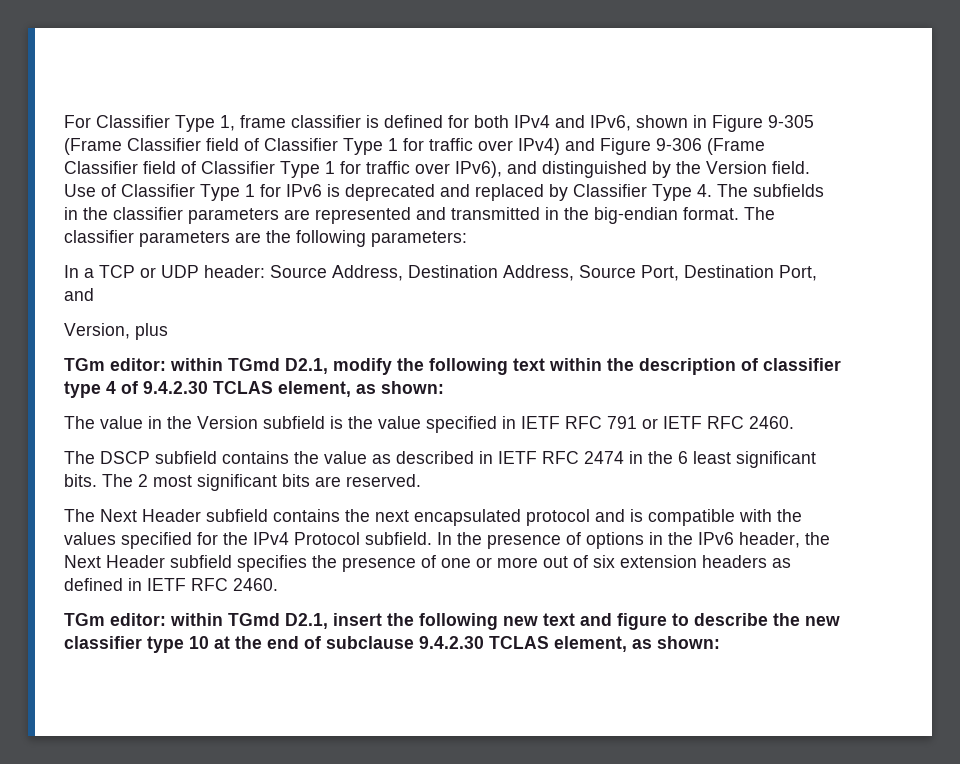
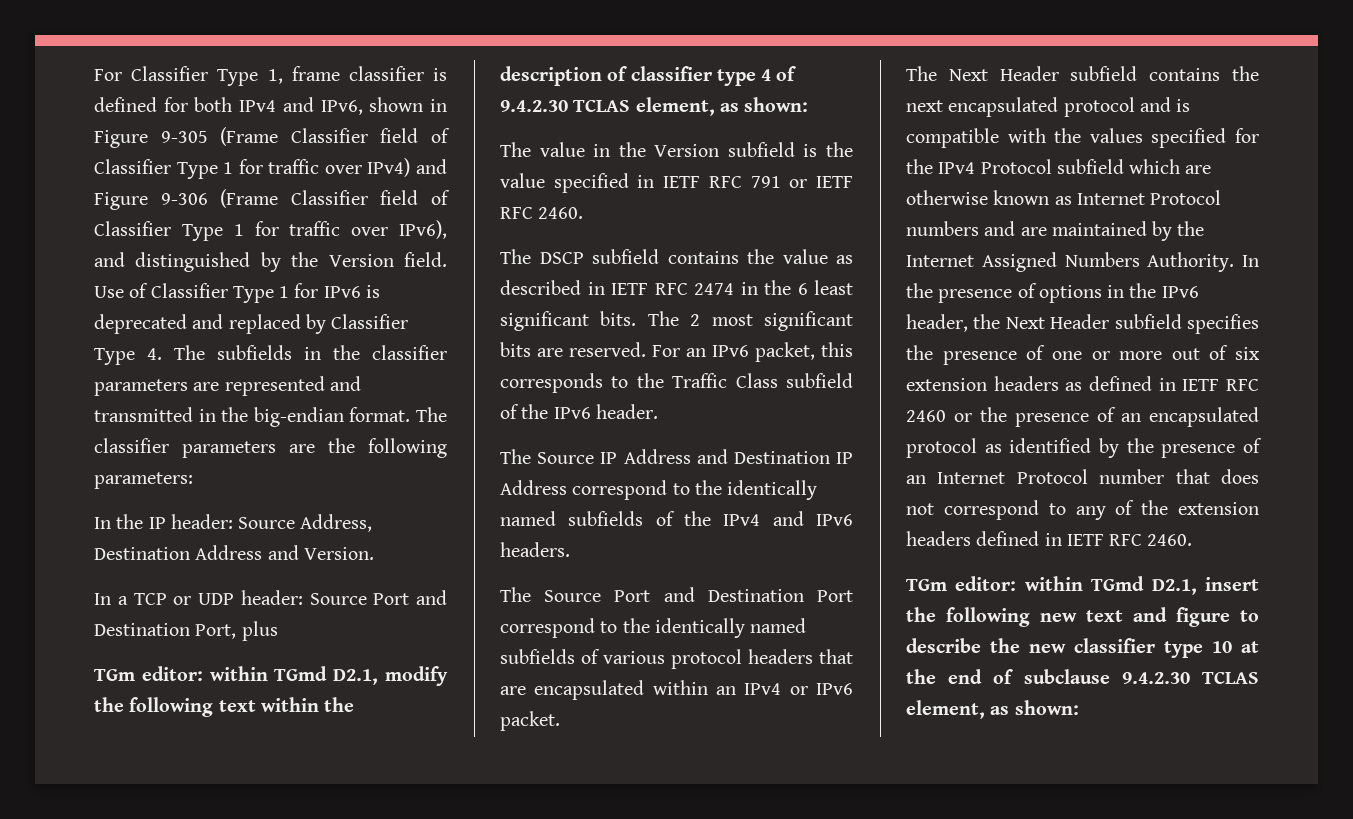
+ In the IP header: Source Address, Destination Address and Version.
- In a TCP or UDP header: Source Address, Destination Address, Source Port, Destination Port, and
- Version, plus
+ In a TCP or UDP header: Source Port and Destination Port, plus
+ For an IPv6 packet, this corresponds to the Traffic Class subfield of the IPv6 header.
+ The Source IP Address and Destination IP Address correspond to the identically named subfields of the IPv4 and IPv6 headers.
+ The Source Port and Destination Port correspond to the identically named subfields of various protocol headers that are encapsulated within an IPv4 or IPv6 packet.
- The Next Header subfield contains the next encapsulated protocol and is compatible with the values specified for the IPv4 Protocol subfield.
+ The Next Header subfield contains the next encapsulated protocol and is compatible with the values specified for the IPv4 Protocol subfield which are otherwise known as Internet Protocol numbers and are maintained by the Internet Assigned Numbers Authority.
- In the presence of options in the IPv6 header, the Next Header subfield specifies the presence of one or more out of six extension headers as defined in IETF RFC 2460.
+ In the presence of options in the IPv6 header, the Next Header subfield specifies the presence of one or more out of six extension headers as defined in IETF RFC 2460 or the presence of an encapsulated protocol as identified by the presence of an Internet Protocol number that does not correspond to any of the extension headers defined in IETF RFC 2460.

